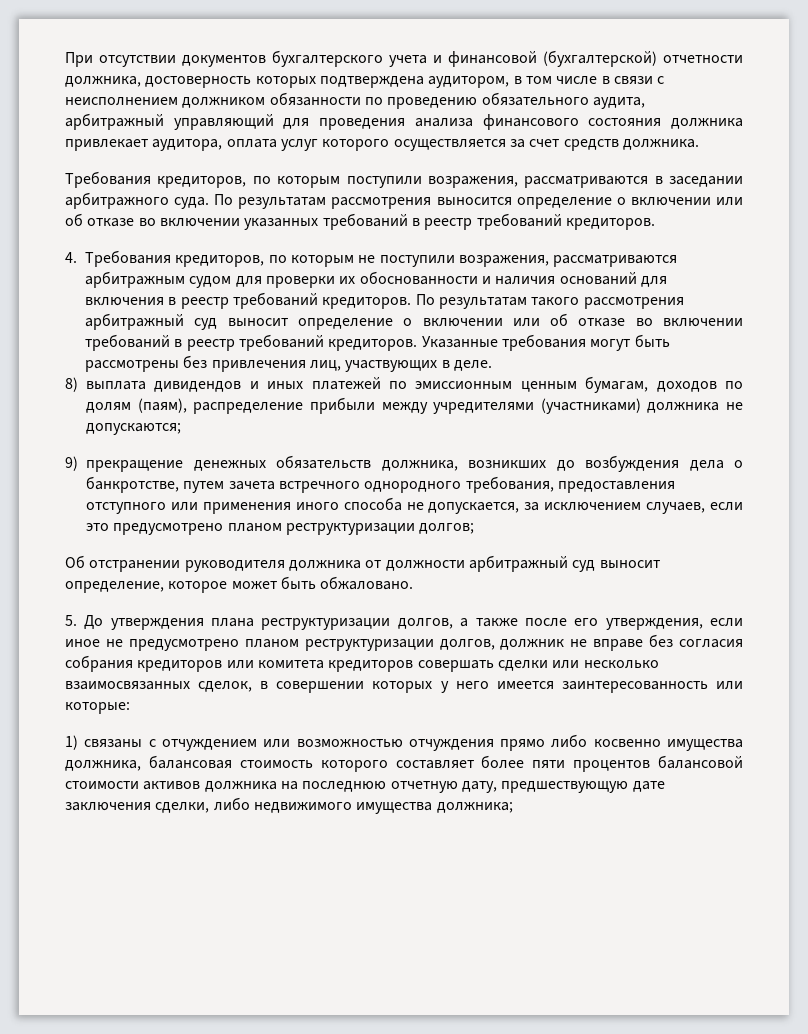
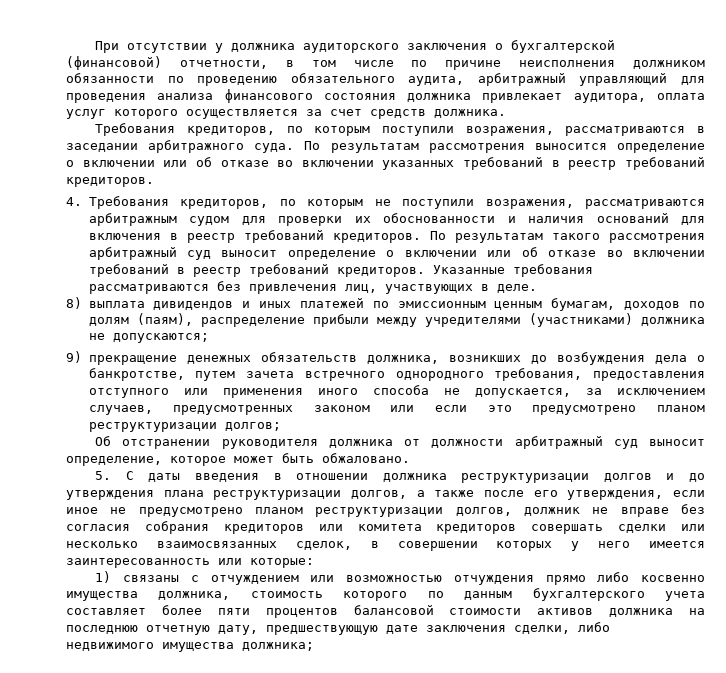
- При отсутствии документов бухгалтерского учета и финансовой (бухгалтерской) отчетности должника, достоверность которых подтверждена аудитором, в том числе в связи с неисполнением должником обязанности по проведению обязательного аудита, арбитражный управляющий для проведения анализа финансового состояния должника привлекает аудитора, оплата услуг которого осуществляется за счет средств должника.
+ При отсутствии у должника аудиторского заключения о бухгалтерской (финансовой) отчетности, в том числе по причине неисполнения должником обязанности по проведению обязательного аудита, арбитражный управляющий для проведения анализа финансового состояния должника привлекает аудитора, оплата услуг которого осуществляется за счет средств должника.
- Указанные требования могут быть рассмотрены без привлечения лиц, участвующих в деле.
+ Указанные требования рассматриваются без привлечения лиц, участвующих в деле.
- 9) прекращение денежных обязательств должника, возникших до возбуждения дела о банкротстве, путем зачета встречного однородного требования, предоставления отступного или применения иного способа не допускается, за исключением случаев, если это предусмотрено планом реструктуризации долгов;
+ 9) прекращение денежных обязательств должника, возникших до возбуждения дела о банкротстве, путем зачета встречного однородного требования, предоставления отступного или применения иного способа не допускается, за исключением случаев, предусмотренных законом или если это предусмотрено планом реструктуризации долгов;
- 5. До утверждения плана реструктуризации долгов, а также после его утверждения, если иное не предусмотрено планом реструктуризации долгов, должник не вправе без согласия собрания кредиторов или комитета кредиторов совершать сделки или несколько взаимосвязанных сделок, в совершении которых у него имеется заинтересованность или которые:
+ 5. С даты введения в отношении должника реструктуризации долгов и до утверждения плана реструктуризации долгов, а также после его утверждения, если иное не предусмотрено планом реструктуризации долгов, должник не вправе без согласия собрания кредиторов или комитета кредиторов совершать сделки или несколько взаимосвязанных сделок, в совершении которых у него имеется заинтересованность или которые:
- 1) связаны с отчуждением или возможностью отчуждения прямо либо косвенно имущества должника, балансовая стоимость которого составляет более пяти процентов балансовой стоимости активов должника на последнюю отчетную дату, предшествующую дате заключения сделки, либо недвижимого имущества должника;
+ 1) связаны с отчуждением или возможностью отчуждения прямо либо косвенно имущества должника, стоимость которого по данным бухгалтерского учета составляет более пяти процентов балансовой стоимости активов должника на последнюю отчетную дату, предшествующую дате заключения сделки, либо недвижимого имущества должника;

